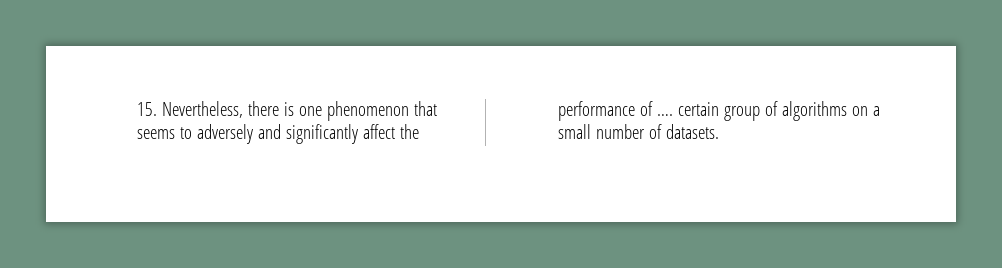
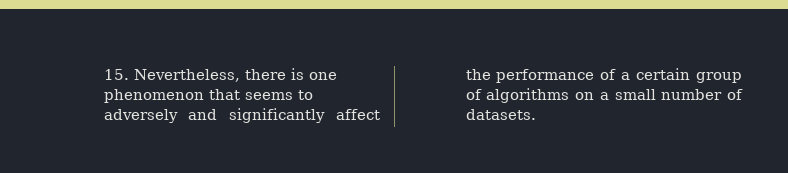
- 15. Nevertheless, there is one phenomenon that seems to adversely and significantly affect the performance of …. certain group of algorithms on a small number of datasets.
+ 15. Nevertheless, there is one phenomenon that seems to adversely and significantly affect the performance of a certain group of algorithms on a small number of datasets.

